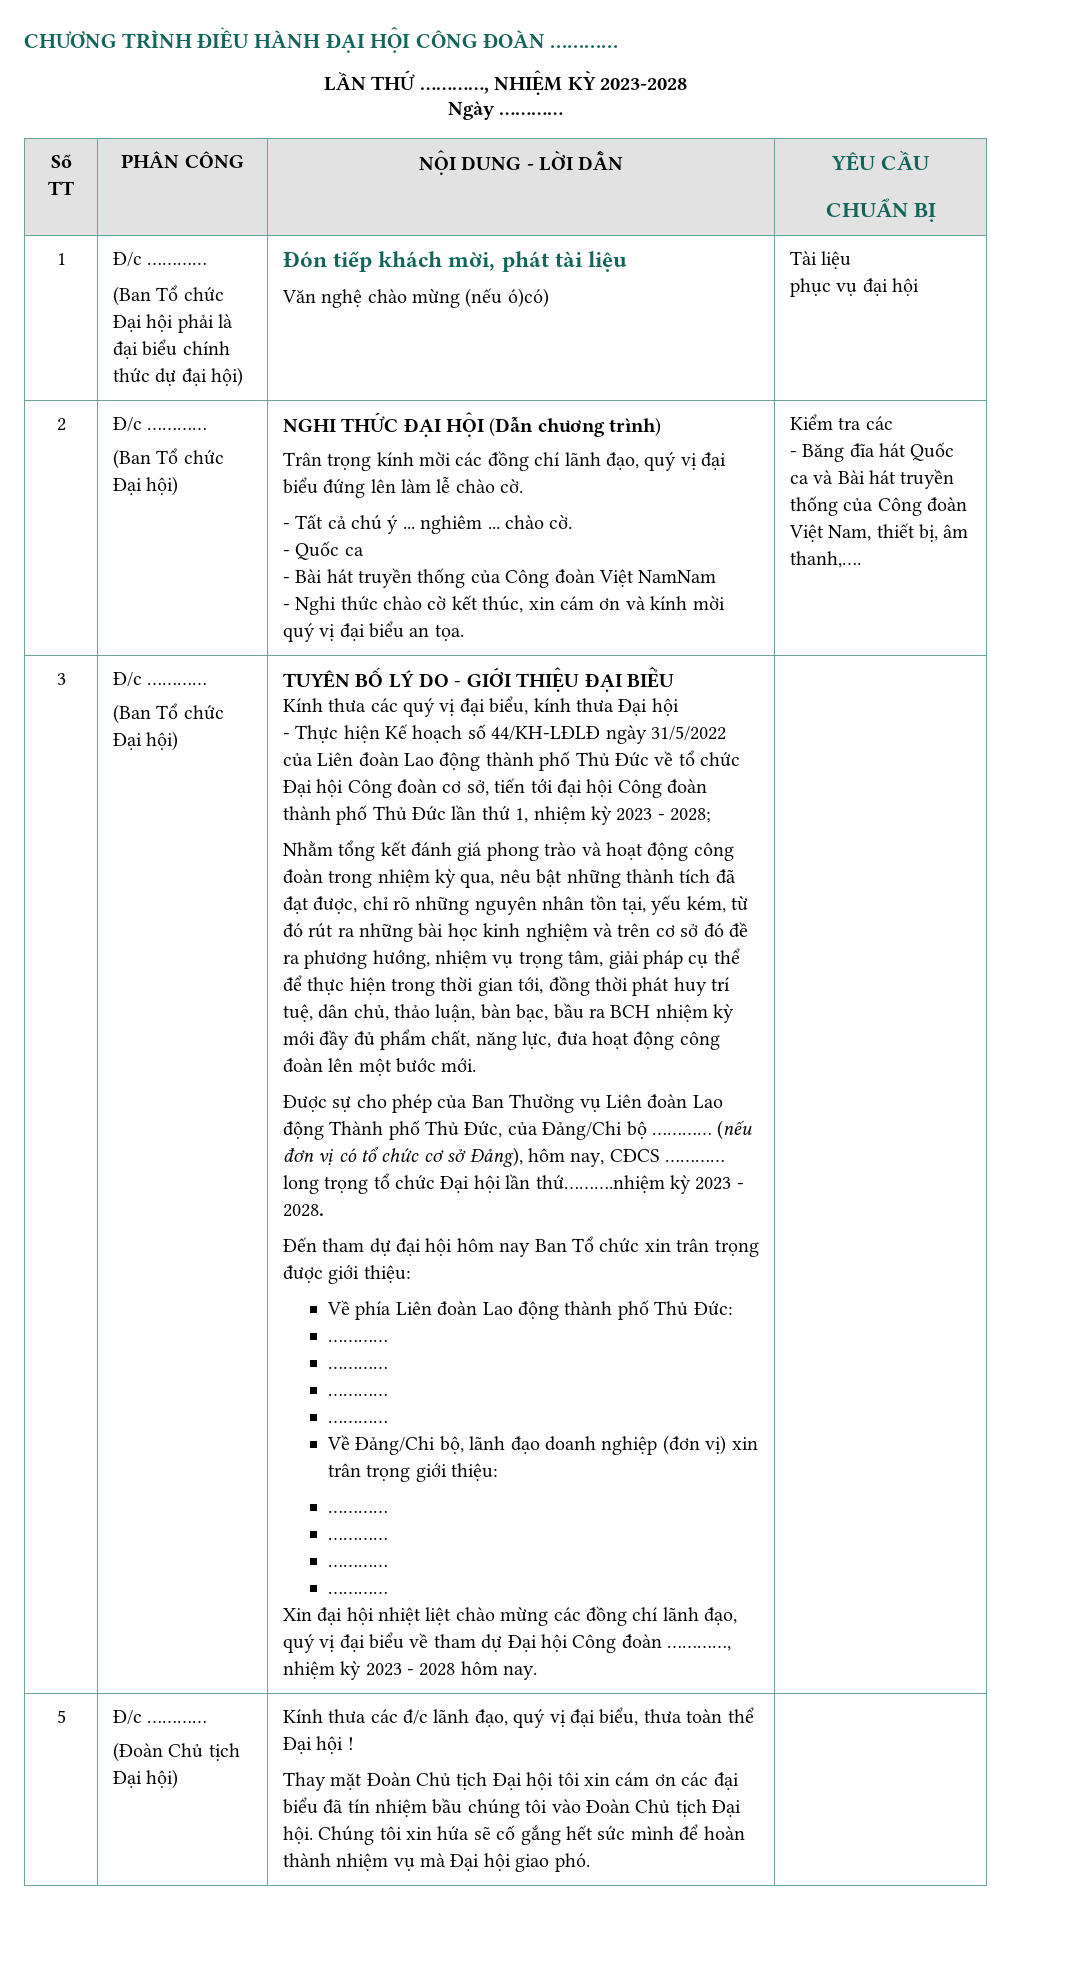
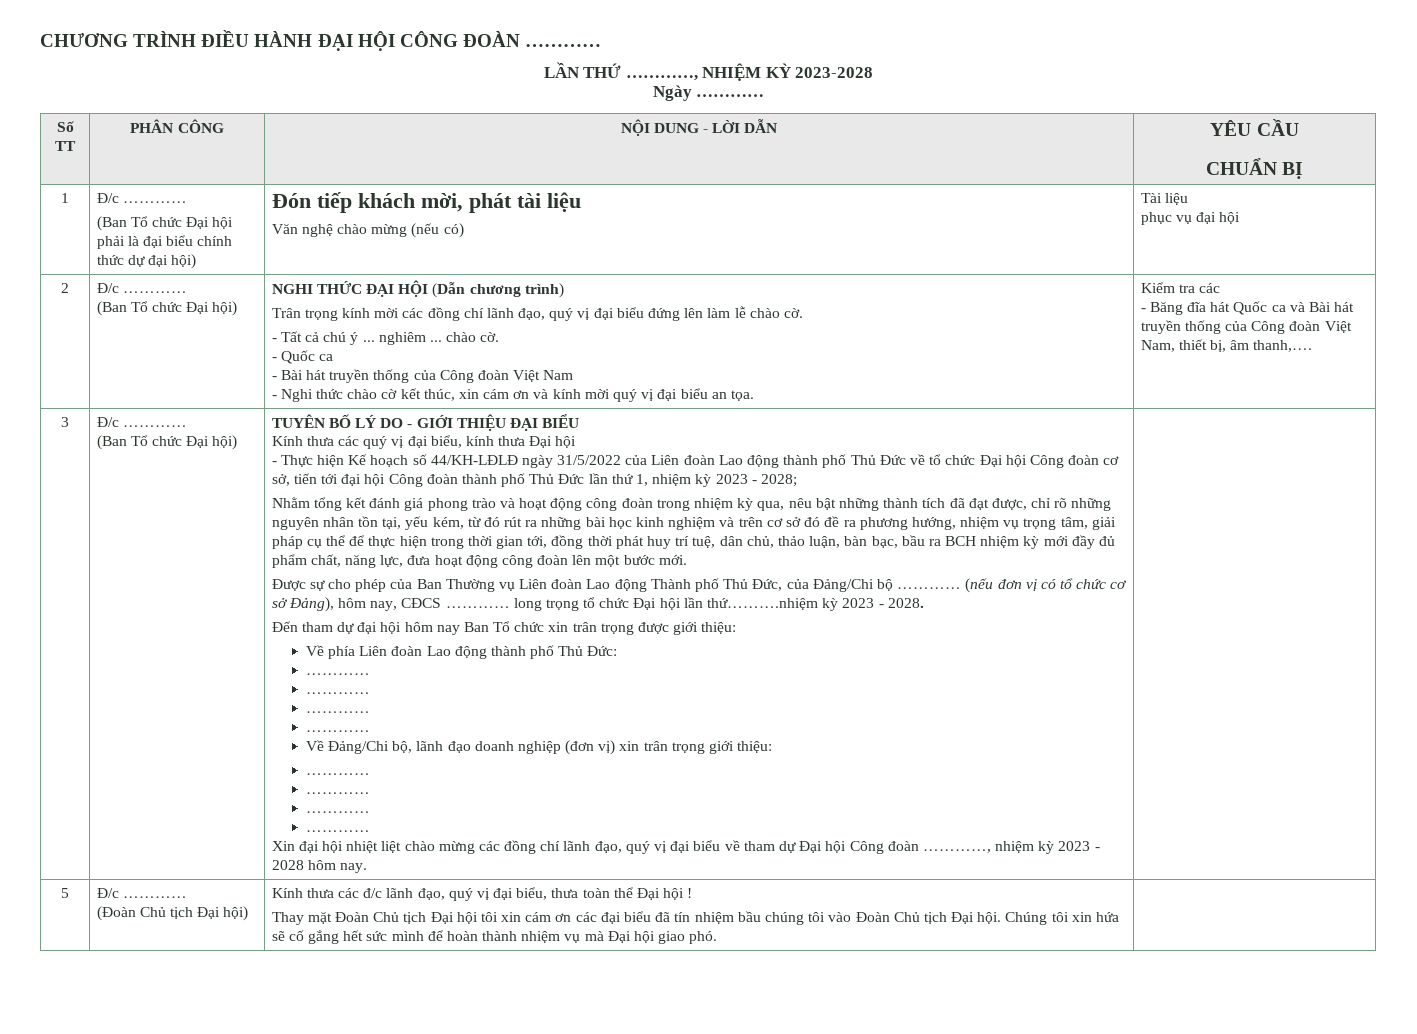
  1 | Đ/c …………
  (Ban Tổ chức Đại hội phải là đại biểu chính thức dự đại hội) | Đón tiếp khách mời, phát tài liệu
- Văn nghệ chào mừng (nếu ó)có) | Tài liệu
+ Văn nghệ chào mừng (nếu có) | Tài liệu
- - Bài hát truyền thống của Công đoàn Việt NamNam
+ - Bài hát truyền thống của Công đoàn Việt Nam

